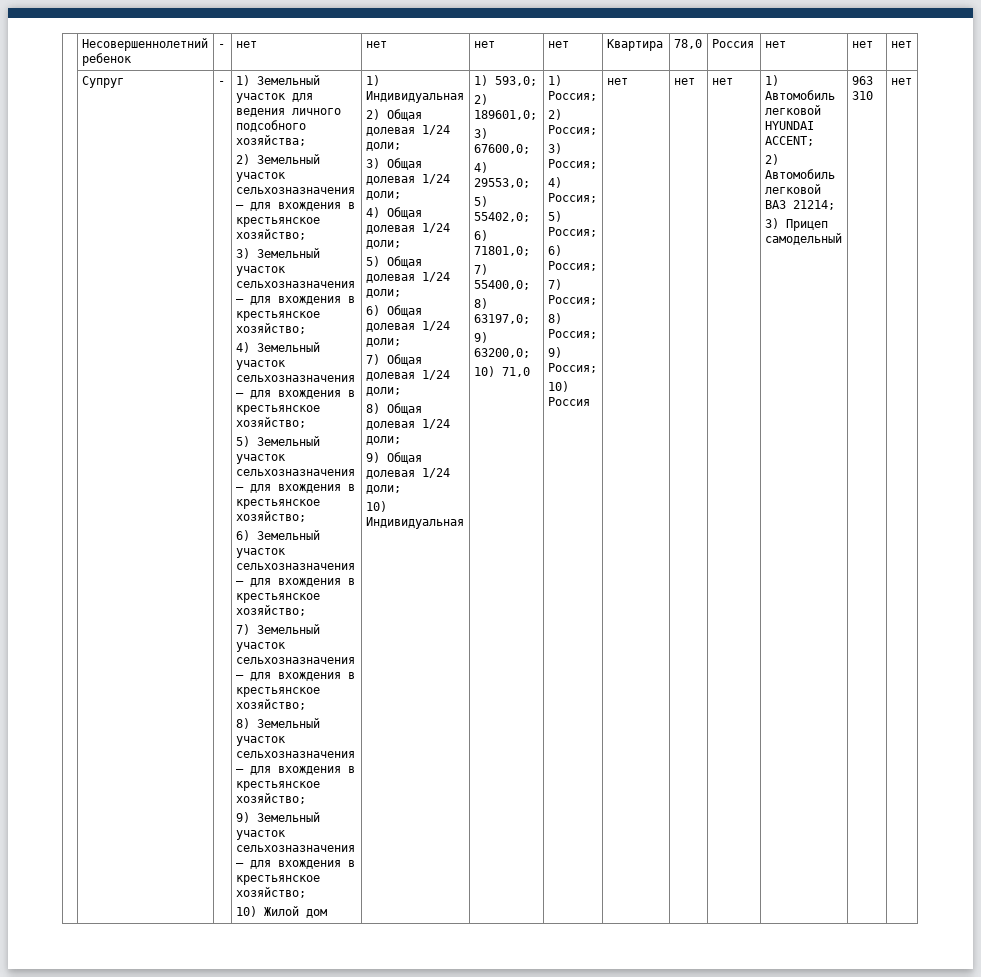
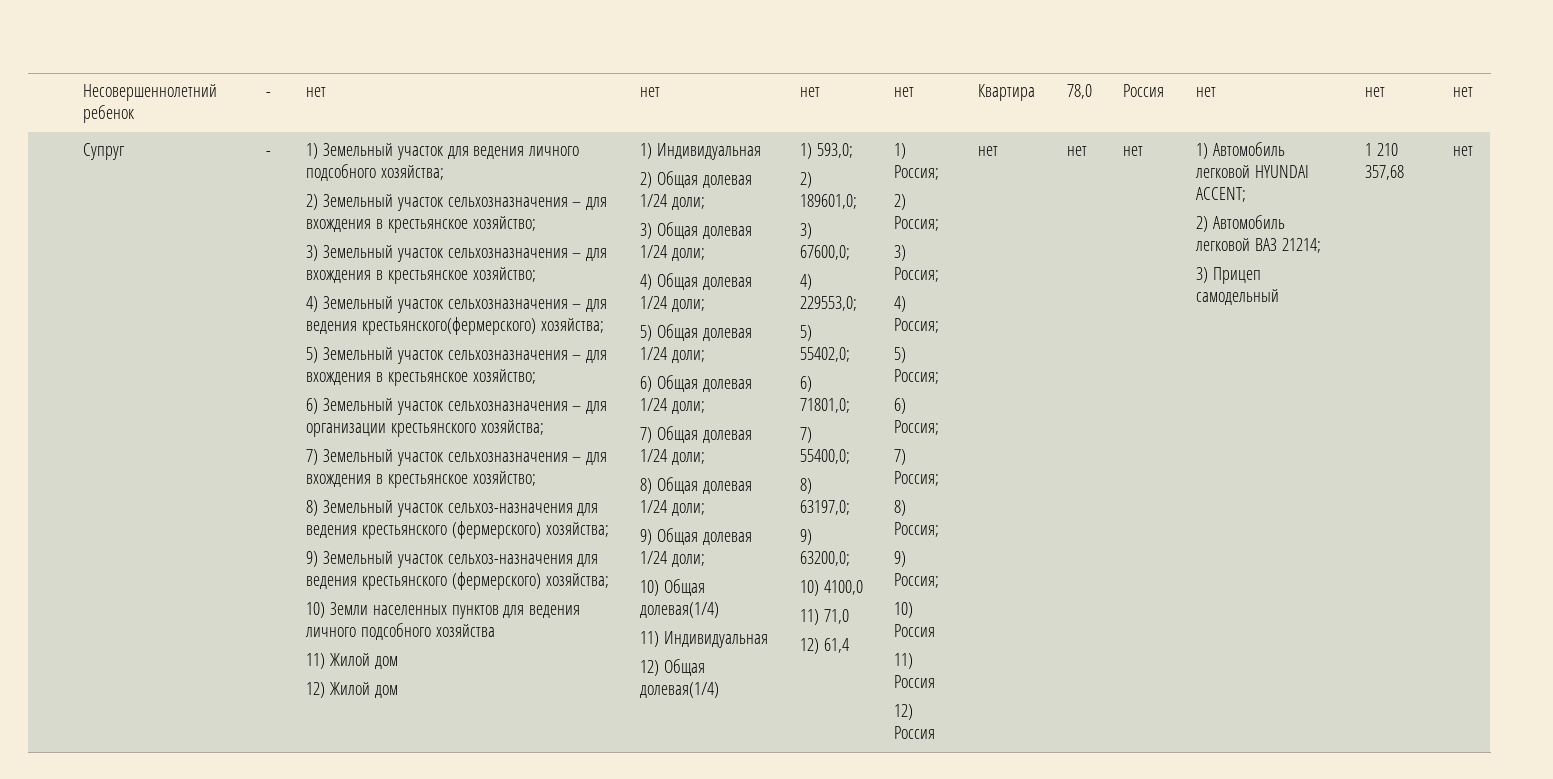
- 4) Земельный участок сельхозназначения – для вхождения в крестьянское хозяйство;
+ 4) Земельный участок сельхозназначения – для ведения крестьянского(фермерского) хозяйства;
- 6) Земельный участок сельхозназначения – для вхождения в крестьянское хозяйство;
+ 6) Земельный участок сельхозназначения – для организации крестьянского хозяйства;
- 8) Земельный участок сельхозназначения – для вхождения в крестьянское хозяйство;
- 9) Земельный участок сельхозназначения – для вхождения в крестьянское хозяйство;
- 10) Жилой дом
+ 8) Земельный участок сельхоз-назначения для ведения крестьянского (фермерского) хозяйства;
+ 9) Земельный участок сельхоз-назначения для ведения крестьянского (фермерского) хозяйства;
+ 10) Земли населенных пунктов для ведения личного подсобного хозяйства
+ 11) Жилой дом
+ 12) Жилой дом
- 10) Индивидуальная
+ 10) Общая долевая(1/4)
+ 11) Индивидуальная
+ 12) Общая долевая(1/4)
- 4) 29553,0;
+ 4) 229553,0;
- 10) 71,0
+ 10) 4100,0
+ 11) 71,0
+ 12) 61,4
+ 11) Россия
+ 12) Россия
- 963 310
+ 1 210 357,68

